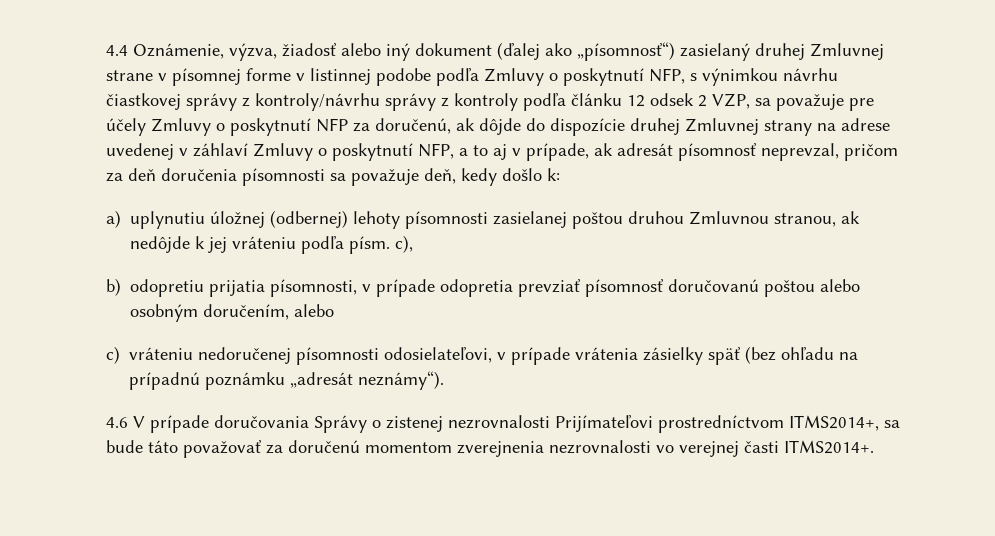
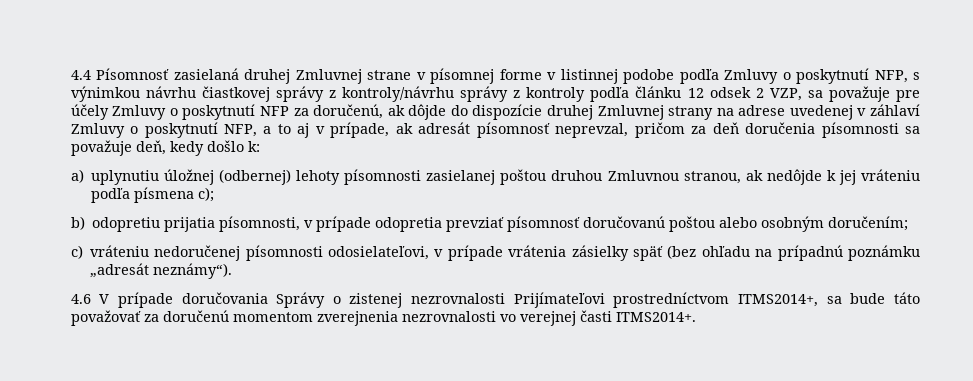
- 4.4 Oznámenie, výzva, žiadosť alebo iný dokument (ďalej ako „písomnosť“) zasielaný druhej Zmluvnej strane v písomnej forme v listinnej podobe podľa Zmluvy o poskytnutí NFP, s výnimkou návrhu čiastkovej správy z kontroly/návrhu správy z kontroly podľa článku 12 odsek 2 VZP, sa považuje pre účely Zmluvy o poskytnutí NFP za doručenú, ak dôjde do dispozície druhej Zmluvnej strany na adrese uvedenej v záhlaví Zmluvy o poskytnutí NFP, a to aj v prípade, ak adresát písomnosť neprevzal, pričom za deň doručenia písomnosti sa považuje deň, kedy došlo k:
+ 4.4 Písomnosť zasielaná druhej Zmluvnej strane v písomnej forme v listinnej podobe podľa Zmluvy o poskytnutí NFP, s výnimkou návrhu čiastkovej správy z kontroly/návrhu správy z kontroly podľa článku 12 odsek 2 VZP, sa považuje pre účely Zmluvy o poskytnutí NFP za doručenú, ak dôjde do dispozície druhej Zmluvnej strany na adrese uvedenej v záhlaví Zmluvy o poskytnutí NFP, a to aj v prípade, ak adresát písomnosť neprevzal, pričom za deň doručenia písomnosti sa považuje deň, kedy došlo k:
- a) uplynutiu úložnej (odbernej) lehoty písomnosti zasielanej poštou druhou Zmluvnou stranou, ak nedôjde k jej vráteniu podľa písm. c),
+ a) uplynutiu úložnej (odbernej) lehoty písomnosti zasielanej poštou druhou Zmluvnou stranou, ak nedôjde k jej vráteniu podľa písmena c);
- b) odopretiu prijatia písomnosti, v prípade odopretia prevziať písomnosť doručovanú poštou alebo osobným doručením, alebo
+ b) odopretiu prijatia písomnosti, v prípade odopretia prevziať písomnosť doručovanú poštou alebo osobným doručením;

